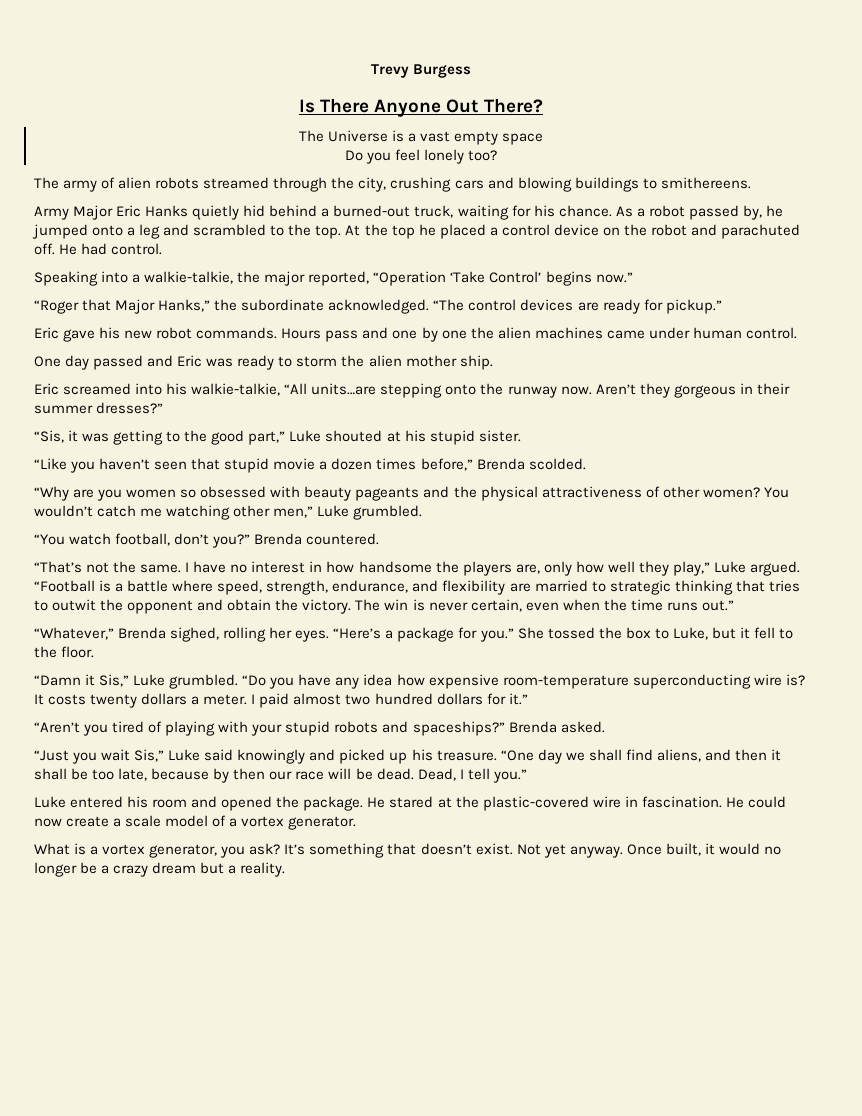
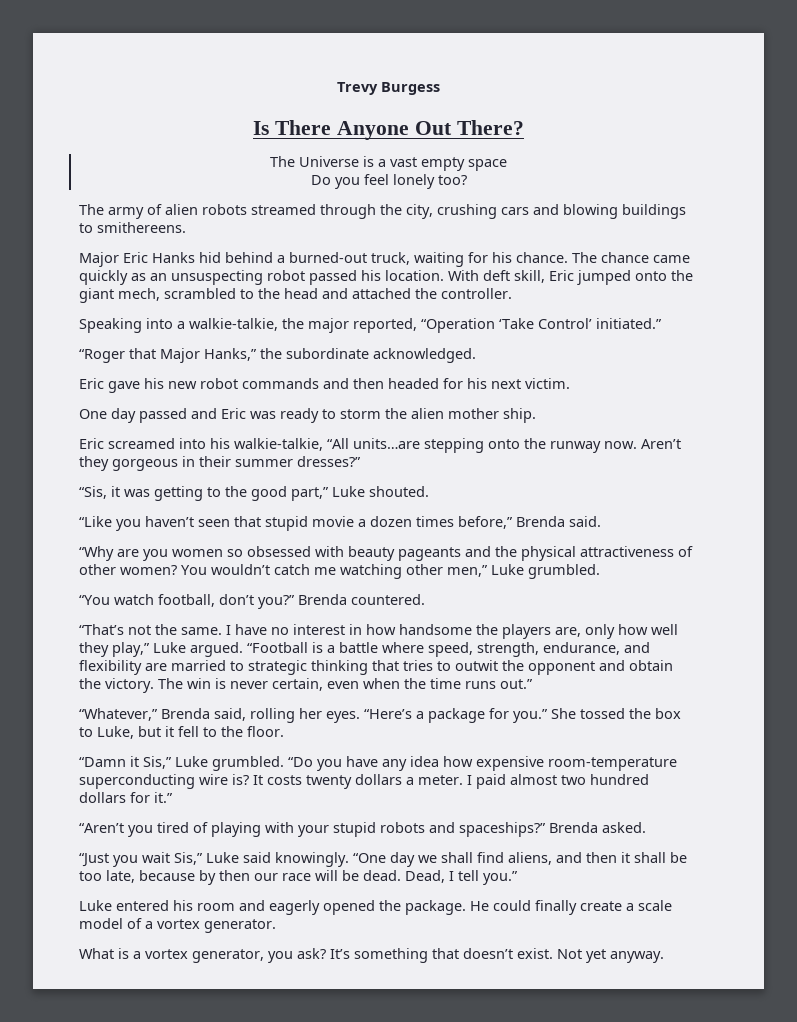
- Army Major Eric Hanks quietly hid behind a burned-out truck, waiting for his chance.
+ Major Eric Hanks hid behind a burned-out truck, waiting for his chance.
- As a robot passed by, he jumped onto a leg and scrambled to the top. At the top he placed a control device on the robot and parachuted off. He had control.
+ The chance came quickly as an unsuspecting robot passed his location. With deft skill, Eric jumped onto the giant mech, scrambled to the head and attached the controller.
- Speaking into a walkie-talkie, the major reported, “Operation ‘Take Control’ begins now.”
+ Speaking into a walkie-talkie, the major reported, “Operation ‘Take Control’ initiated.”
- “The control devices are ready for pickup.”
- Eric gave his new robot commands. Hours pass and one by one the alien machines came under human control.
+ Eric gave his new robot commands and then headed for his next victim.
- “Sis, it was getting to the good part,” Luke shouted at his stupid sister.
+ “Sis, it was getting to the good part,” Luke shouted.
- “Like you haven’t seen that stupid movie a dozen times before,” Brenda scolded.
+ “Like you haven’t seen that stupid movie a dozen times before,” Brenda said.
- “Whatever,” Brenda sighed, rolling her eyes.
+ “Whatever,” Brenda said, rolling her eyes.
- “Just you wait Sis,” Luke said knowingly and picked up his treasure.
+ “Just you wait Sis,” Luke said knowingly.
- Luke entered his room and opened the package.
+ Luke entered his room and eagerly opened the package.
- He stared at the plastic-covered wire in fascination. He could now create a scale model of a vortex generator.
+ He could finally create a scale model of a vortex generator.
- Once built, it would no longer be a crazy dream but a reality.

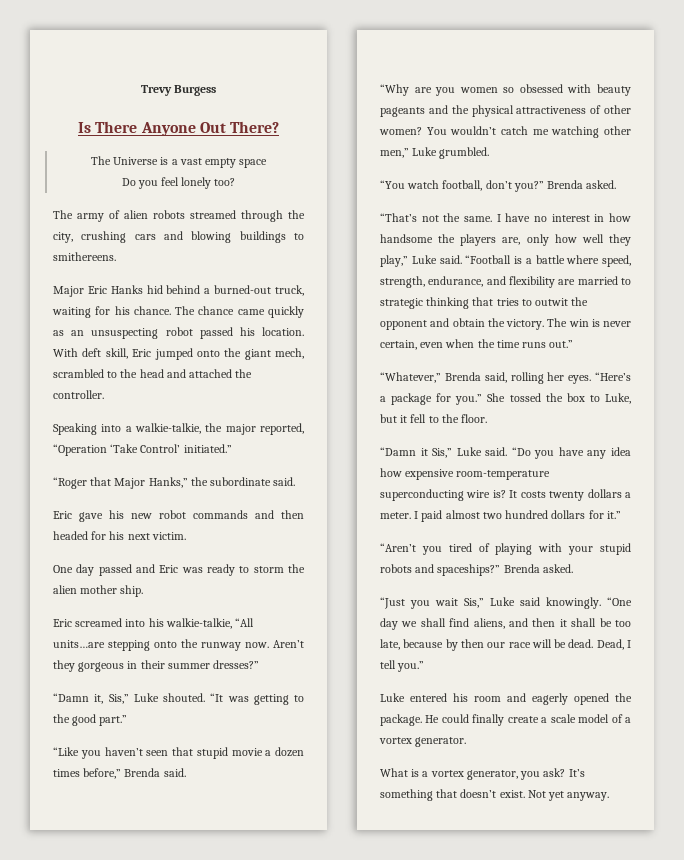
- “Roger that Major Hanks,” the subordinate acknowledged.
+ “Roger that Major Hanks,” the subordinate said.
- “Sis, it was getting to the good part,” Luke shouted.
+ “Damn it, Sis,” Luke shouted. “It was getting to the good part.”
- “You watch football, don’t you?” Brenda countered.
+ “You watch football, don’t you?” Brenda asked.
- I have no interest in how handsome the players are, only how well they play,” Luke argued.
+ I have no interest in how handsome the players are, only how well they play,” Luke said.
- “Damn it Sis,” Luke grumbled.
+ “Damn it Sis,” Luke said.

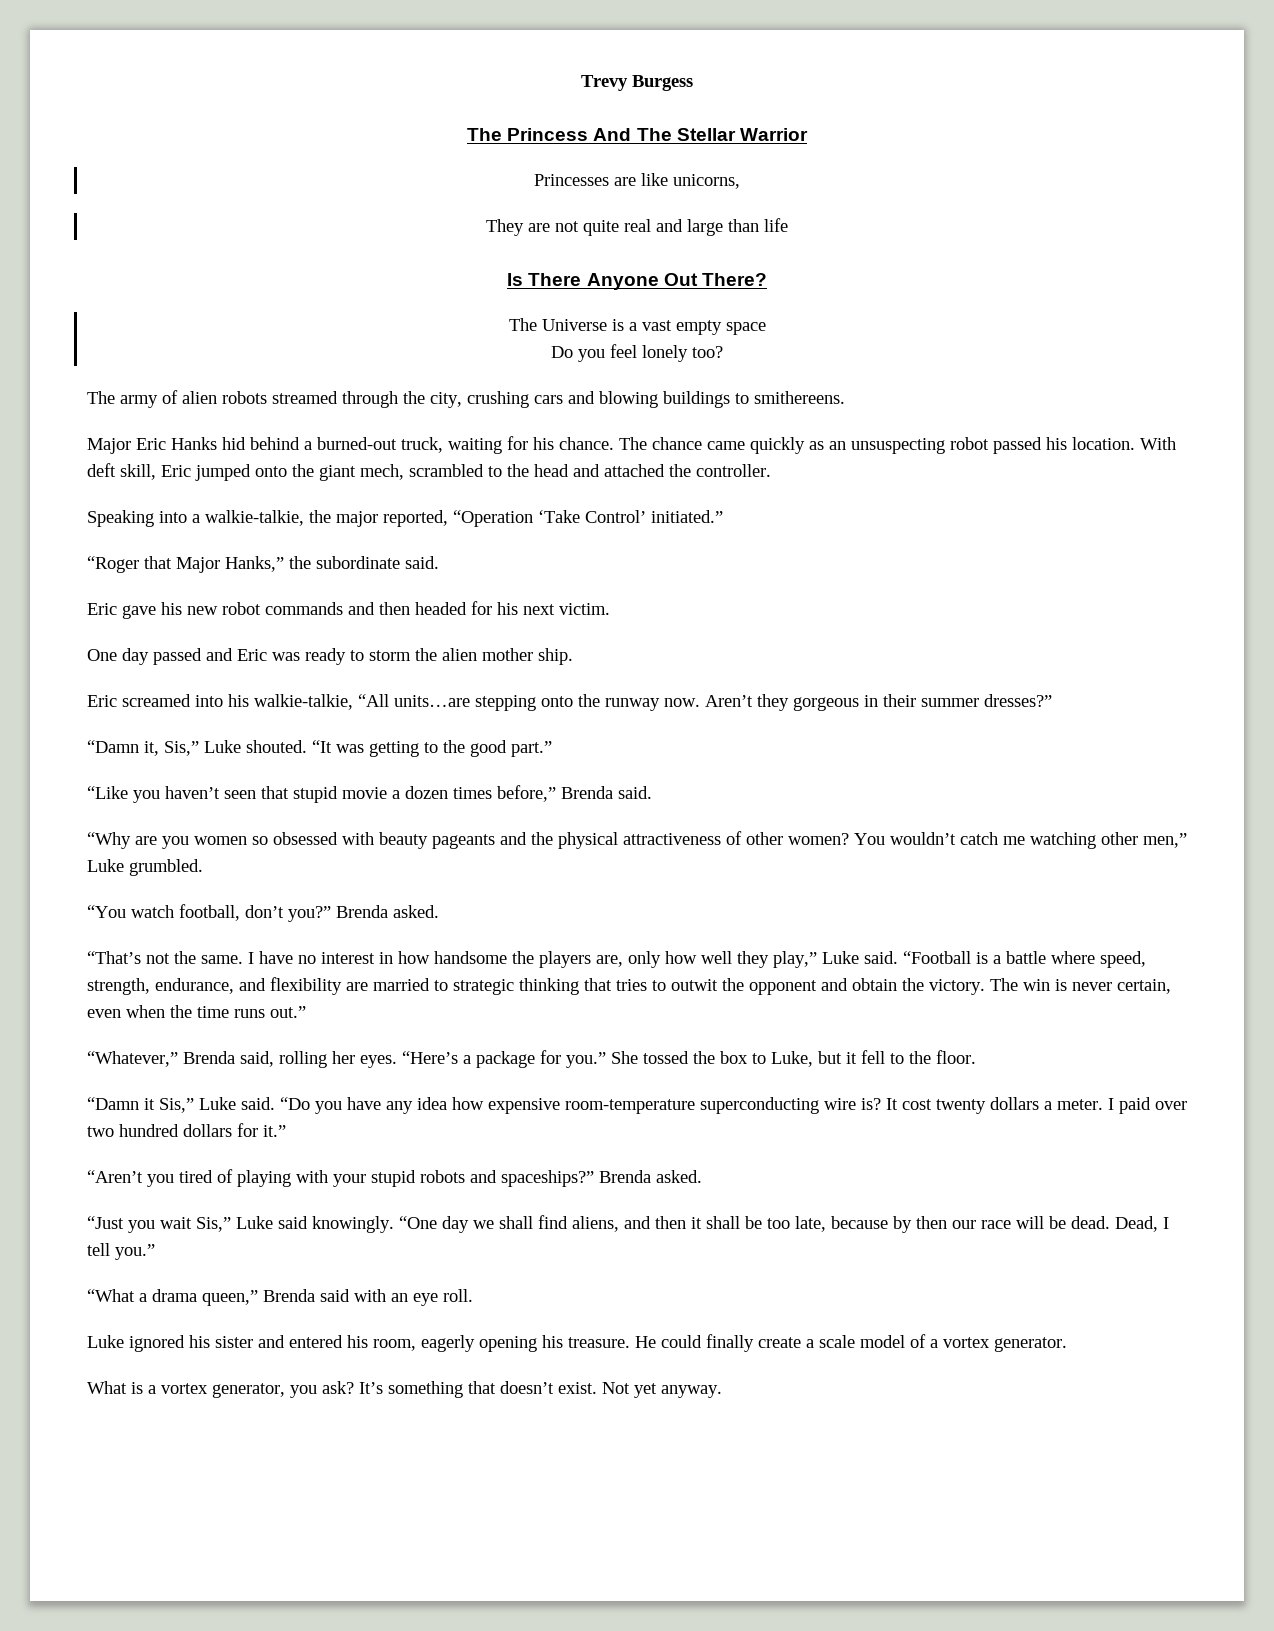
+ The Princess And The Stellar Warrior
+ Princesses are like unicorns,
+ They are not quite real and large than life
- It costs twenty dollars a meter.
+ It cost twenty dollars a meter.
- I paid almost two hundred dollars for it.”
+ I paid over two hundred dollars for it.”
- Luke entered his room and eagerly opened the package.
+ “What a drama queen,” Brenda said with an eye roll.
+ Luke ignored his sister and entered his room, eagerly opening his treasure.

